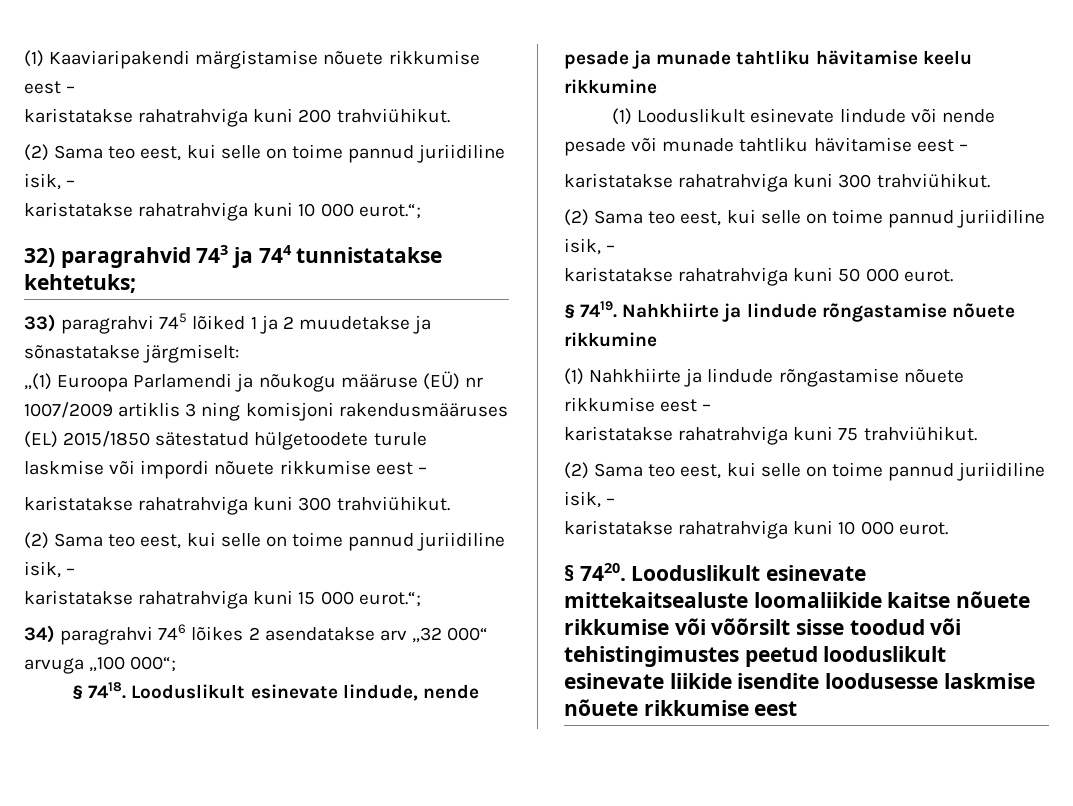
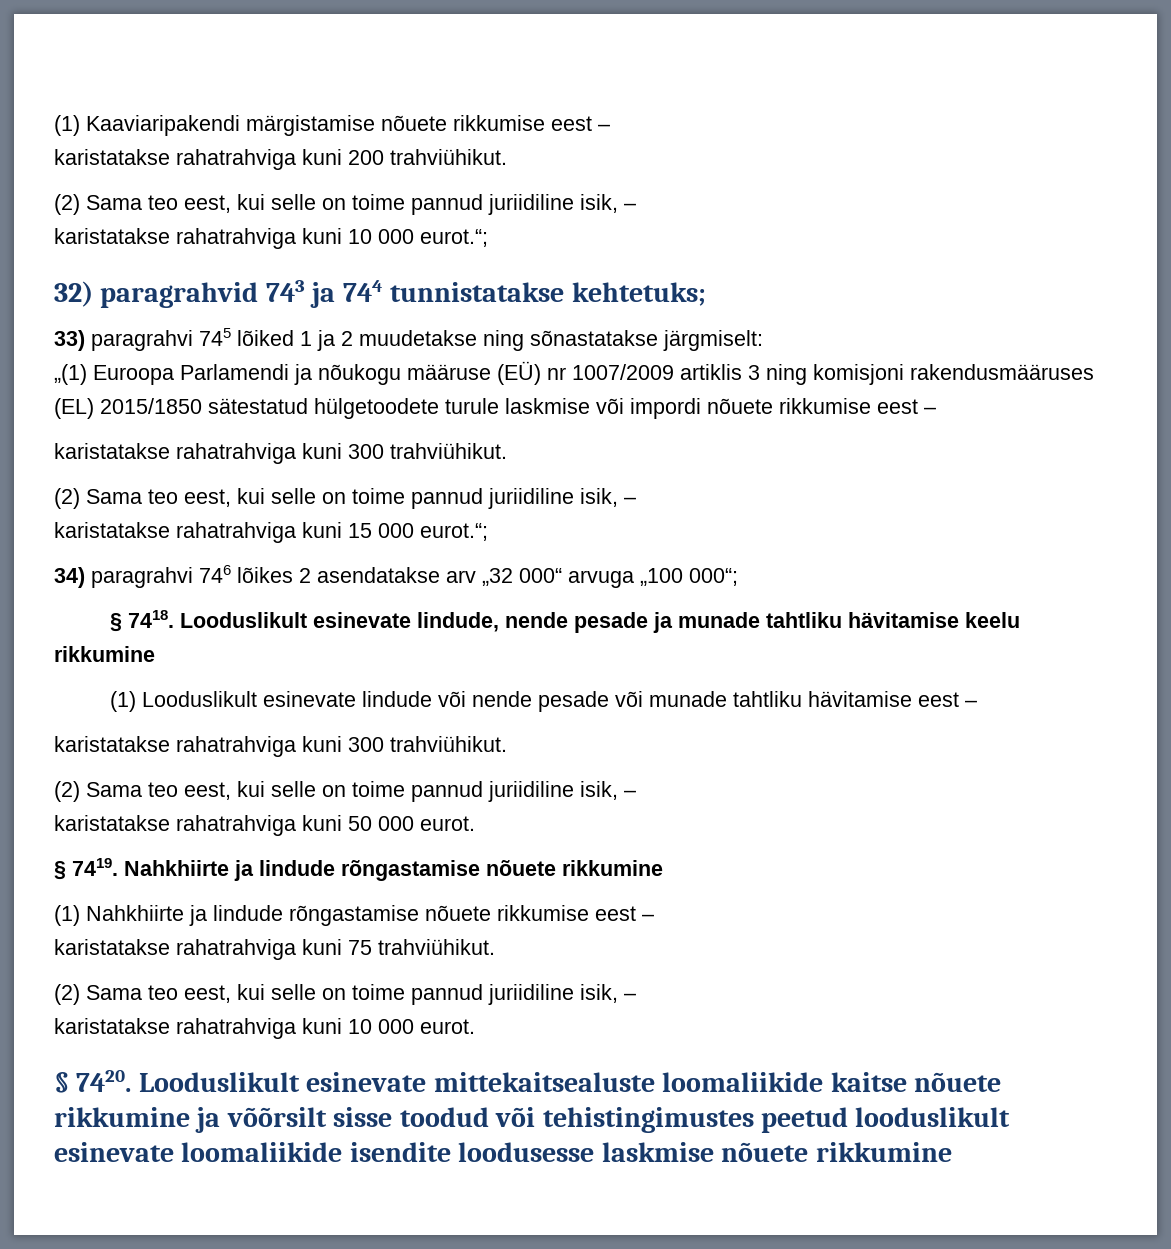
- 33) paragrahvi 745 lõiked 1 ja 2 muudetakse ja sõnastatakse järgmiselt:
+ 33) paragrahvi 745 lõiked 1 ja 2 muudetakse ning sõnastatakse järgmiselt:
- Looduslikult esinevate mittekaitsealuste loomaliikide kaitse nõuete rikkumise või võõrsilt sisse toodud või tehistingimustes peetud looduslikult esinevate liikide isendite loodusesse laskmise nõuete rikkumise eest
+ Looduslikult esinevate mittekaitsealuste loomaliikide kaitse nõuete rikkumine ja võõrsilt sisse toodud või tehistingimustes peetud looduslikult esinevate loomaliikide isendite loodusesse laskmise nõuete rikkumine

